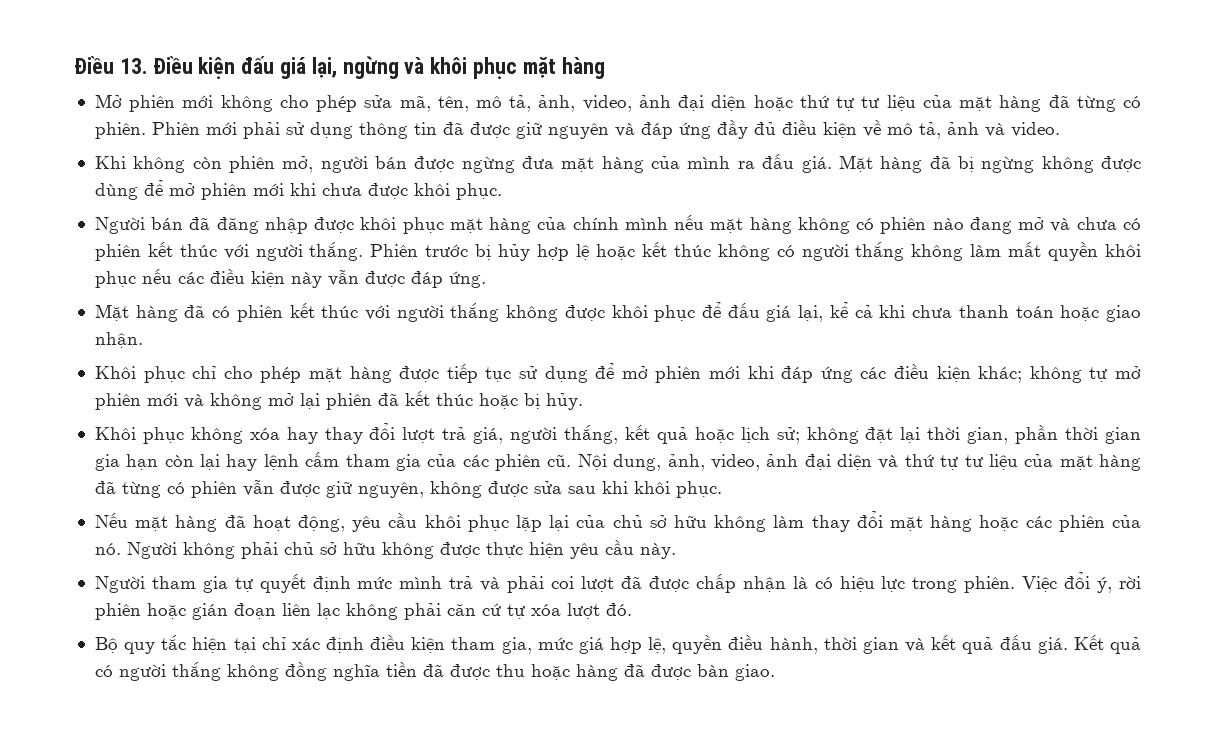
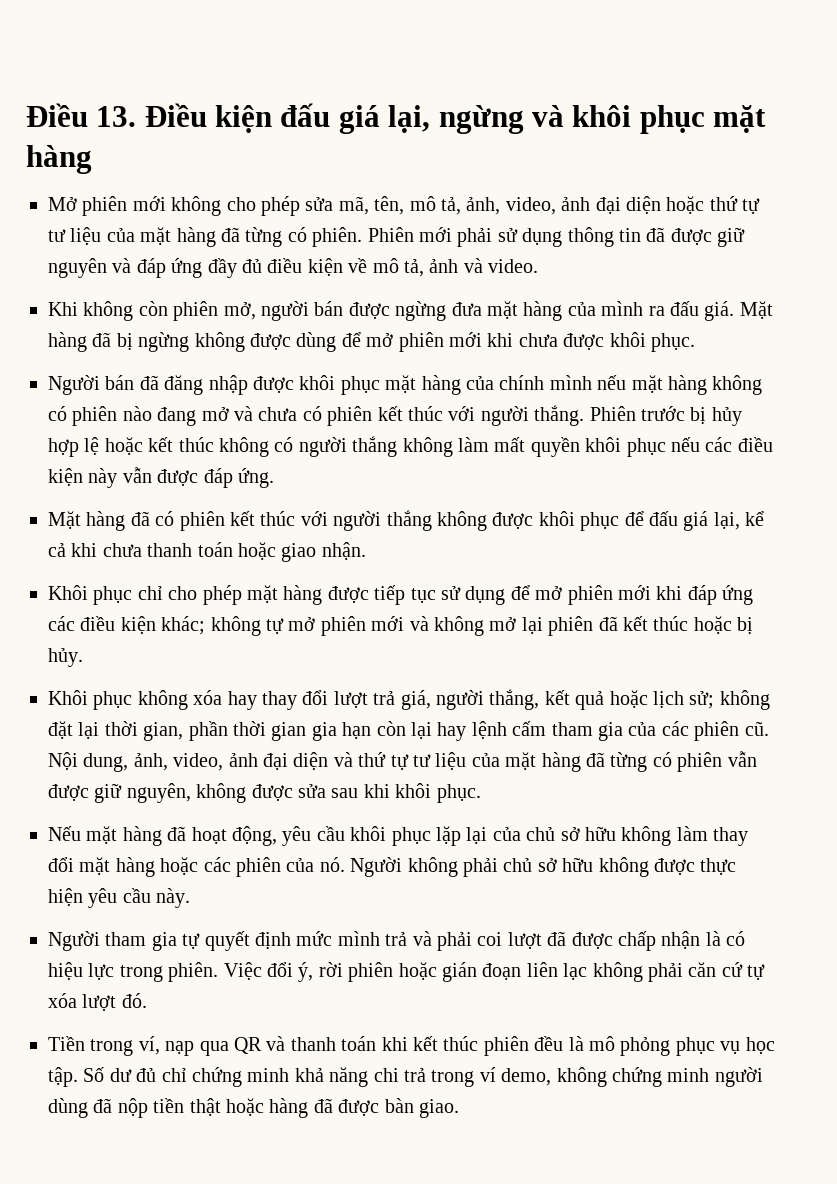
- Bộ quy tắc hiện tại chỉ xác định điều kiện tham gia, mức giá hợp lệ, quyền điều hành, thời gian và kết quả đấu giá. Kết quả có người thắng không đồng nghĩa tiền đã được thu hoặc hàng đã được bàn giao.
+ Tiền trong ví, nạp qua QR và thanh toán khi kết thúc phiên đều là mô phỏng phục vụ học tập. Số dư đủ chỉ chứng minh khả năng chi trả trong ví demo, không chứng minh người dùng đã nộp tiền thật hoặc hàng đã được bàn giao.

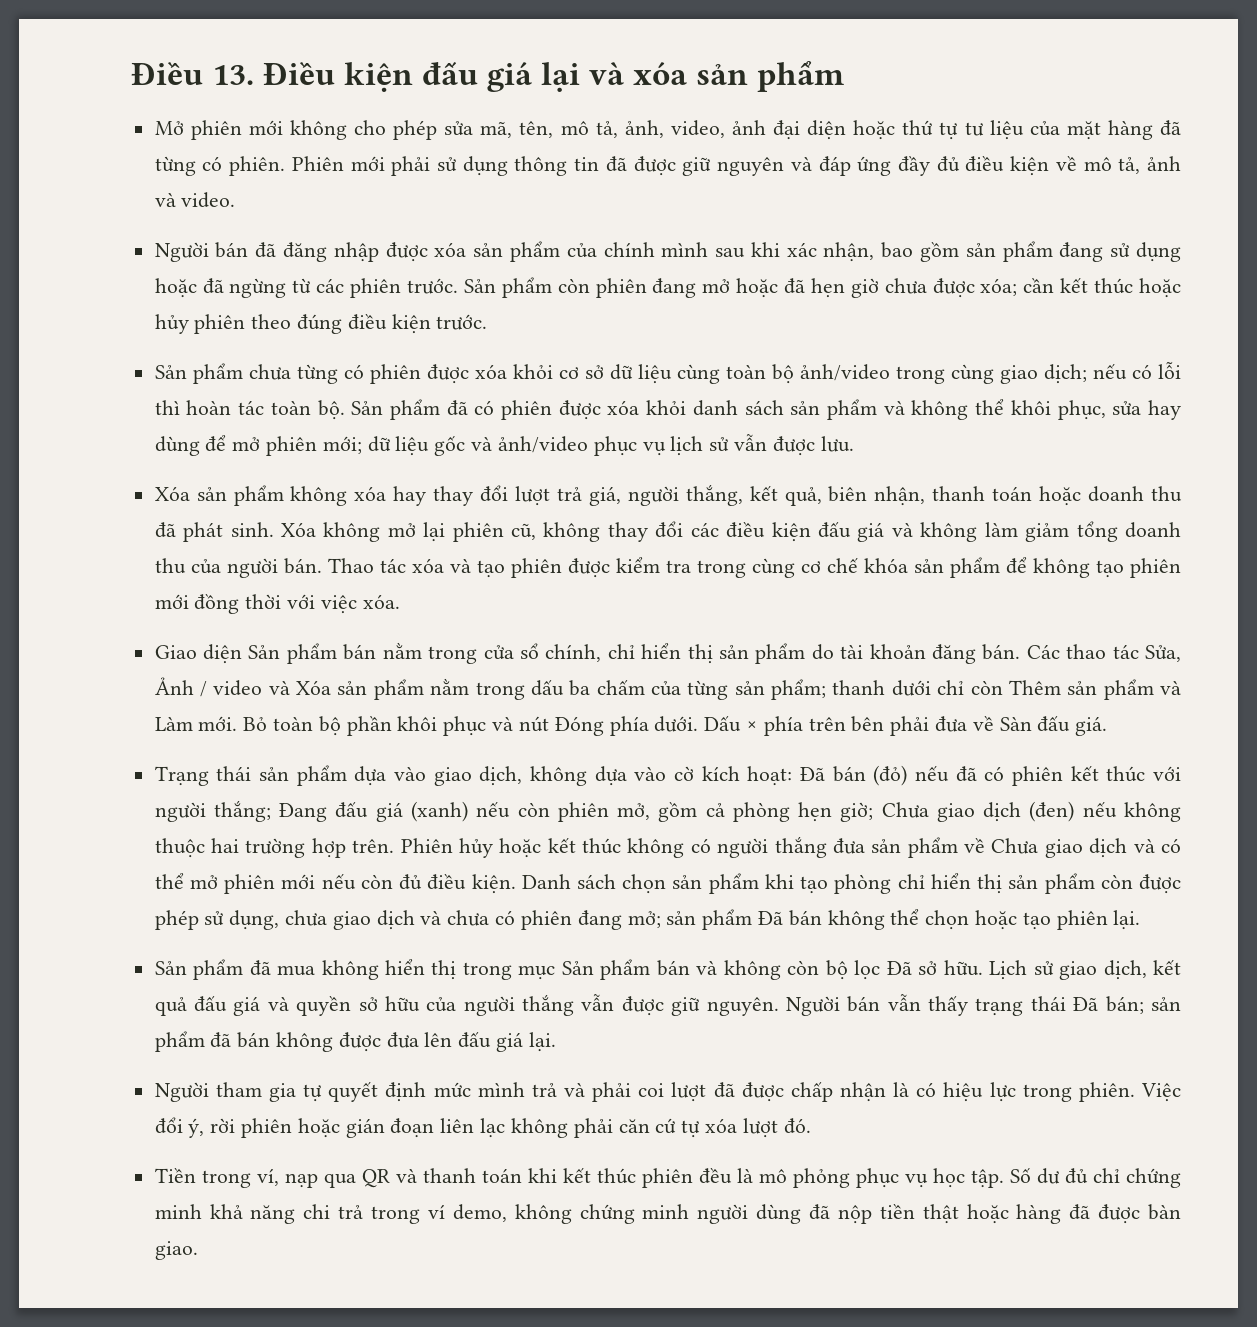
- Điều 13. Điều kiện đấu giá lại, ngừng và khôi phục mặt hàng
+ Điều 13. Điều kiện đấu giá lại và xóa sản phẩm
- Khi không còn phiên mở, người bán được ngừng đưa mặt hàng của mình ra đấu giá. Mặt hàng đã bị ngừng không được dùng để mở phiên mới khi chưa được khôi phục.
- Người bán đã đăng nhập được khôi phục mặt hàng của chính mình nếu mặt hàng không có phiên nào đang mở và chưa có phiên kết thúc với người thắng. Phiên trước bị hủy hợp lệ hoặc kết thúc không có người thắng không làm mất quyền khôi phục nếu các điều kiện này vẫn được đáp ứng.
- Mặt hàng đã có phiên kết thúc với người thắng không được khôi phục để đấu giá lại, kể cả khi chưa thanh toán hoặc giao nhận.
- Khôi phục chỉ cho phép mặt hàng được tiếp tục sử dụng để mở phiên mới khi đáp ứng các điều kiện khác; không tự mở phiên mới và không mở lại phiên đã kết thúc hoặc bị hủy.
- Khôi phục không xóa hay thay đổi lượt trả giá, người thắng, kết quả hoặc lịch sử; không đặt lại thời gian, phần thời gian gia hạn còn lại hay lệnh cấm tham gia của các phiên cũ. Nội dung, ảnh, video, ảnh đại diện và thứ tự tư liệu của mặt hàng đã từng có phiên vẫn được giữ nguyên, không được sửa sau khi khôi phục.
- Nếu mặt hàng đã hoạt động, yêu cầu khôi phục lặp lại của chủ sở hữu không làm thay đổi mặt hàng hoặc các phiên của nó. Người không phải chủ sở hữu không được thực hiện yêu cầu này.
+ Người bán đã đăng nhập được xóa sản phẩm của chính mình sau khi xác nhận, bao gồm sản phẩm đang sử dụng hoặc đã ngừng từ các phiên trước. Sản phẩm còn phiên đang mở hoặc đã hẹn giờ chưa được xóa; cần kết thúc hoặc hủy phiên theo đúng điều kiện trước.
+ Sản phẩm chưa từng có phiên được xóa khỏi cơ sở dữ liệu cùng toàn bộ ảnh/video trong cùng giao dịch; nếu có lỗi thì hoàn tác toàn bộ. Sản phẩm đã có phiên được xóa khỏi danh sách sản phẩm và không thể khôi phục, sửa hay dùng để mở phiên mới; dữ liệu gốc và ảnh/video phục vụ lịch sử vẫn được lưu.
+ Xóa sản phẩm không xóa hay thay đổi lượt trả giá, người thắng, kết quả, biên nhận, thanh toán hoặc doanh thu đã phát sinh. Xóa không mở lại phiên cũ, không thay đổi các điều kiện đấu giá và không làm giảm tổng doanh thu của người bán. Thao tác xóa và tạo phiên được kiểm tra trong cùng cơ chế khóa sản phẩm để không tạo phiên mới đồng thời với việc xóa.
+ Giao diện Sản phẩm bán nằm trong cửa sổ chính, chỉ hiển thị sản phẩm do tài khoản đăng bán. Các thao tác Sửa, Ảnh / video và Xóa sản phẩm nằm trong dấu ba chấm của từng sản phẩm; thanh dưới chỉ còn Thêm sản phẩm và Làm mới. Bỏ toàn bộ phần khôi phục và nút Đóng phía dưới. Dấu × phía trên bên phải đưa về Sàn đấu giá.
+ Trạng thái sản phẩm dựa vào giao dịch, không dựa vào cờ kích hoạt: Đã bán (đỏ) nếu đã có phiên kết thúc với người thắng; Đang đấu giá (xanh) nếu còn phiên mở, gồm cả phòng hẹn giờ; Chưa giao dịch (đen) nếu không thuộc hai trường hợp trên. Phiên hủy hoặc kết thúc không có người thắng đưa sản phẩm về Chưa giao dịch và có thể mở phiên mới nếu còn đủ điều kiện. Danh sách chọn sản phẩm khi tạo phòng chỉ hiển thị sản phẩm còn được phép sử dụng, chưa giao dịch và chưa có phiên đang mở; sản phẩm Đã bán không thể chọn hoặc tạo phiên lại.
+ Sản phẩm đã mua không hiển thị trong mục Sản phẩm bán và không còn bộ lọc Đã sở hữu. Lịch sử giao dịch, kết quả đấu giá và quyền sở hữu của người thắng vẫn được giữ nguyên. Người bán vẫn thấy trạng thái Đã bán; sản phẩm đã bán không được đưa lên đấu giá lại.

